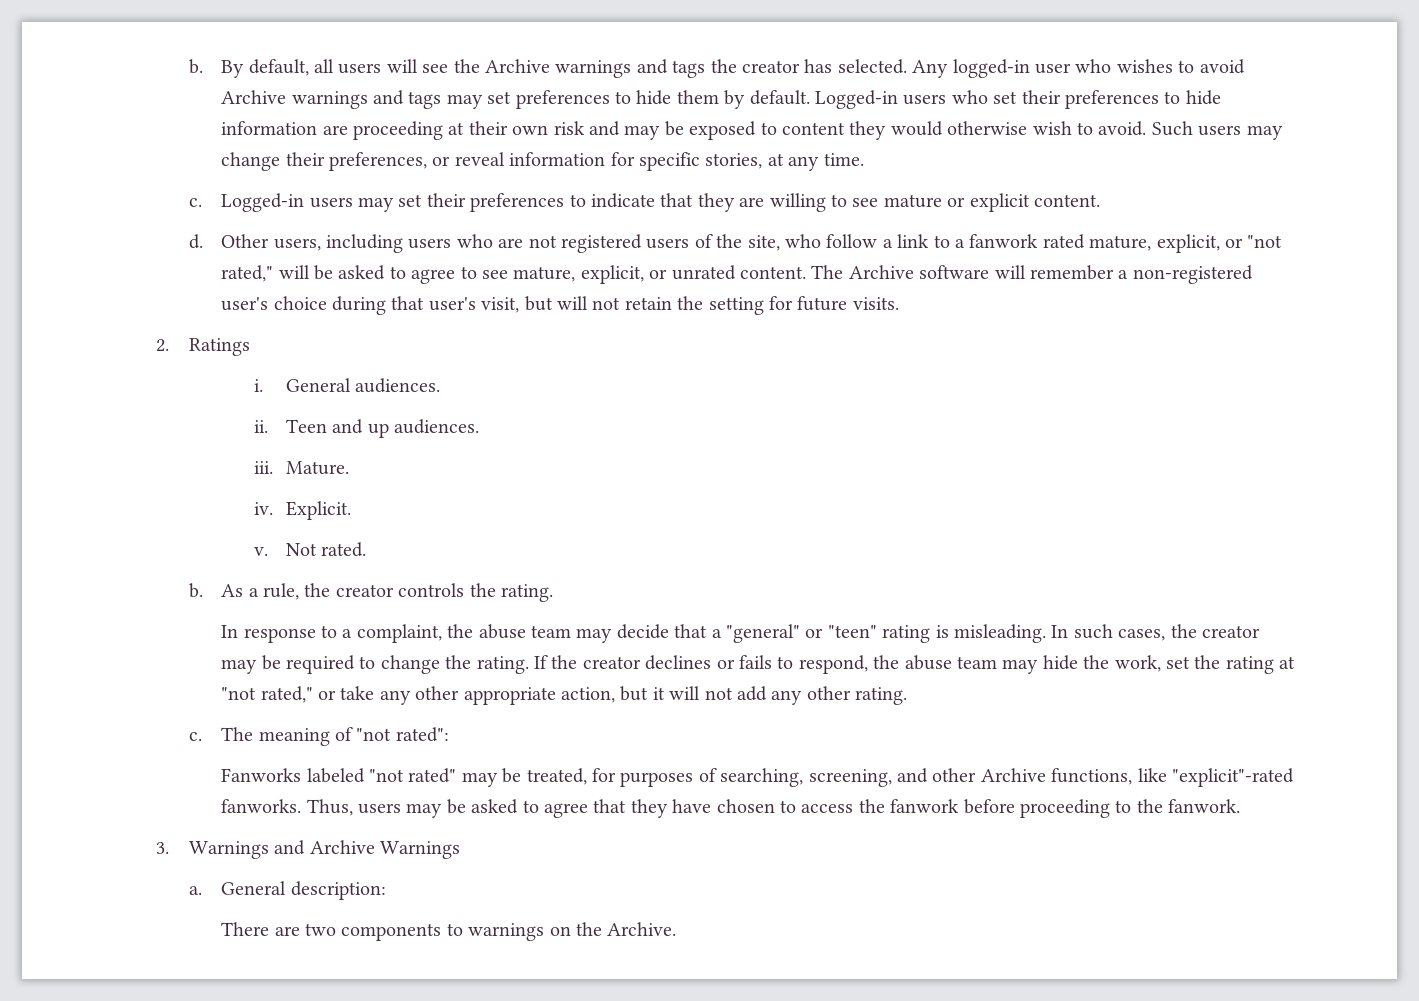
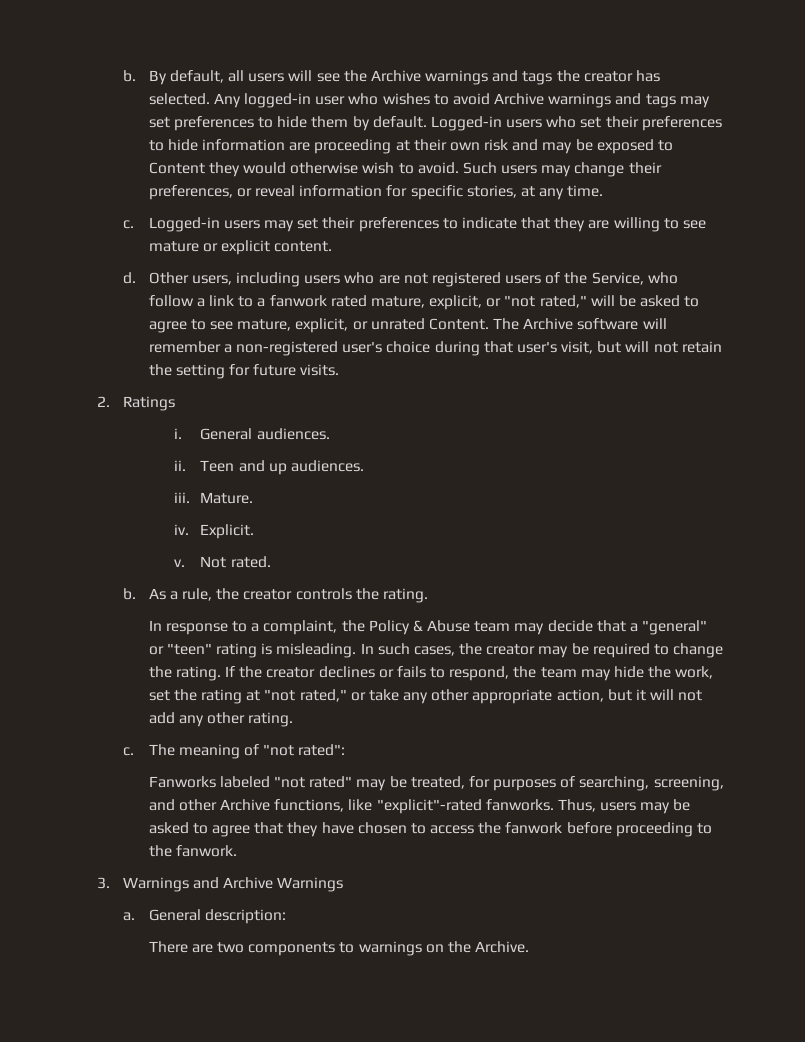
- Logged-in users who set their preferences to hide information are proceeding at their own risk and may be exposed to content they would otherwise wish to avoid.
+ Logged-in users who set their preferences to hide information are proceeding at their own risk and may be exposed to Content they would otherwise wish to avoid.
- Other users, including users who are not registered users of the site, who follow a link to a fanwork rated mature, explicit, or "not rated," will be asked to agree to see mature, explicit, or unrated content.
+ Other users, including users who are not registered users of the Service, who follow a link to a fanwork rated mature, explicit, or "not rated," will be asked to agree to see mature, explicit, or unrated Content.
- In response to a complaint, the abuse team may decide that a "general" or "teen" rating is misleading.
+ In response to a complaint, the Policy & Abuse team may decide that a "general" or "teen" rating is misleading.
- If the creator declines or fails to respond, the abuse team may hide the work, set the rating at "not rated," or take any other appropriate action, but it will not add any other rating.
+ If the creator declines or fails to respond, the team may hide the work, set the rating at "not rated," or take any other appropriate action, but it will not add any other rating.

